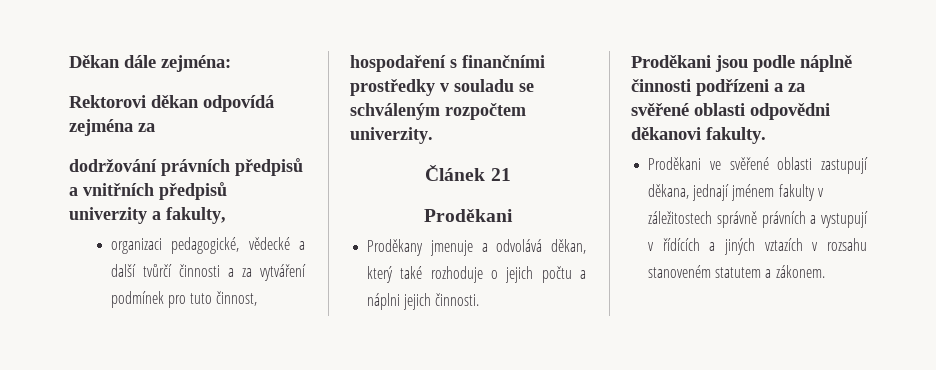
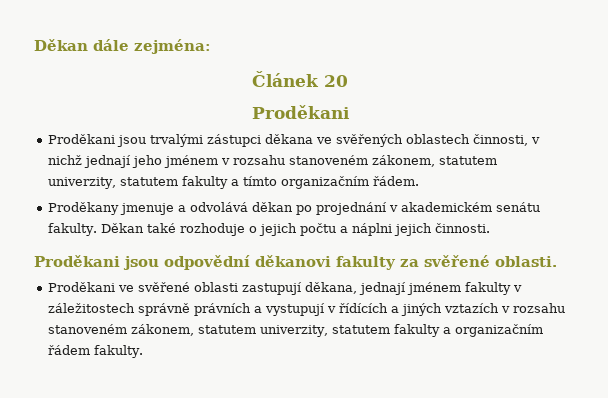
- Rektorovi děkan odpovídá zejména za
- dodržování právních předpisů a vnitřních předpisů univerzity a fakulty,
- organizaci pedagogické, vědecké a další tvůrčí činnosti a za vytváření podmínek pro tuto činnost,
- hospodaření s finančními prostředky v souladu se schváleným rozpočtem univerzity.
- Článek 21
+ Článek 20
- Proděkany jmenuje a odvolává děkan, který také rozhoduje o jejich počtu a náplni jejich činnosti.
+ Proděkani jsou trvalými zástupci děkana ve svěřených oblastech činnosti, v nichž jednají jeho jménem v rozsahu stanoveném zákonem, statutem univerzity, statutem fakulty a tímto organizačním řádem.
+ Proděkany jmenuje a odvolává děkan po projednání v akademickém senátu fakulty. Děkan také rozhoduje o jejich počtu a náplni jejich činnosti.
- Proděkani jsou podle náplně činnosti podřízeni a za svěřené oblasti odpovědni děkanovi fakulty.
+ Proděkani jsou odpovědní děkanovi fakulty za svěřené oblasti.
- Proděkani ve svěřené oblasti zastupují děkana, jednají jménem fakulty v záležitostech správně právních a vystupují v řídících a jiných vztazích v rozsahu stanoveném statutem a zákonem.
+ Proděkani ve svěřené oblasti zastupují děkana, jednají jménem fakulty v záležitostech správně právních a vystupují v řídících a jiných vztazích v rozsahu stanoveném zákonem, statutem univerzity, statutem fakulty a organizačním řádem fakulty.

